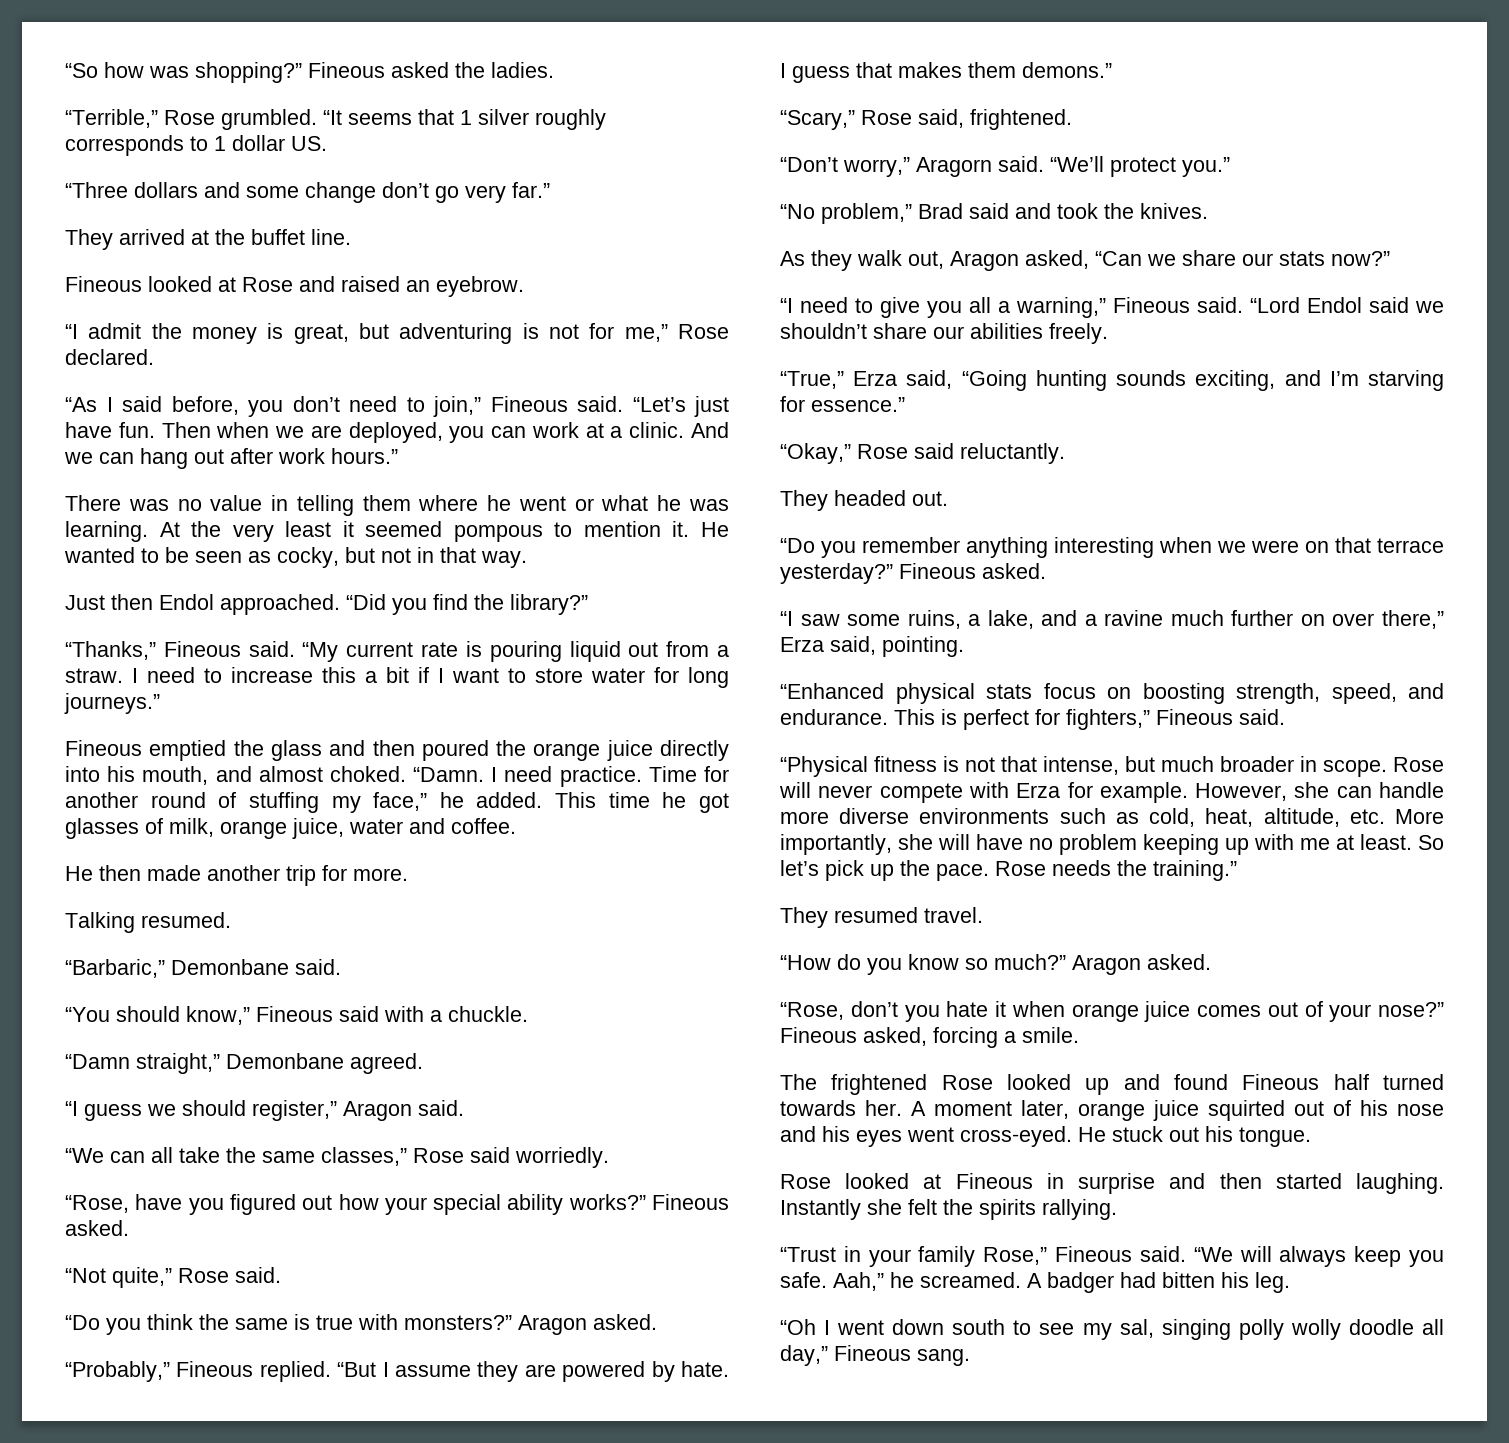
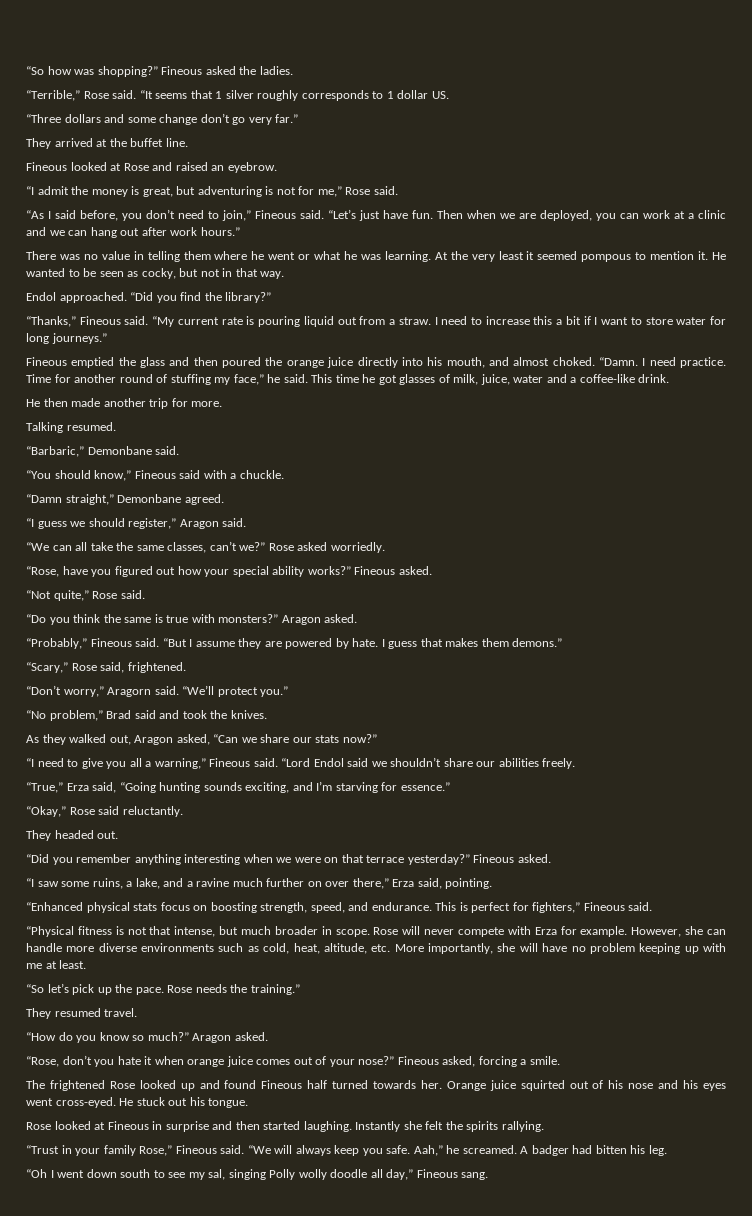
- “Terrible,” Rose grumbled.
+ “Terrible,” Rose said.
- “I admit the money is great, but adventuring is not for me,” Rose declared.
+ “I admit the money is great, but adventuring is not for me,” Rose said.
- Then when we are deployed, you can work at a clinic. And we can hang out after work hours.”
+ Then when we are deployed, you can work at a clinic and we can hang out after work hours.”
- Just then Endol approached.
+ Endol approached.
- Time for another round of stuffing my face,” he added.
+ Time for another round of stuffing my face,” he said.
- This time he got glasses of milk, orange juice, water and coffee.
+ This time he got glasses of milk, juice, water and a coffee-like drink.
- “We can all take the same classes,” Rose said worriedly.
+ “We can all take the same classes, can’t we?” Rose asked worriedly.
- “Probably,” Fineous replied.
+ “Probably,” Fineous said.
- As they walk out, Aragon asked, “Can we share our stats now?”
+ As they walked out, Aragon asked, “Can we share our stats now?”
- “Do you remember anything interesting when we were on that terrace yesterday?”
+ “Did you remember anything interesting when we were on that terrace yesterday?”
- However, she can handle more diverse environments such as cold, heat, altitude, etc. More importantly, she will have no problem keeping up with me at least. So let’s pick up the pace.
+ However, she can handle more diverse environments such as cold, heat, altitude, etc. More importantly, she will have no problem keeping up with me at least.
+ “So let’s pick up the pace.
- A moment later, orange juice squirted out of his nose and his eyes went cross-eyed.
+ Orange juice squirted out of his nose and his eyes went cross-eyed.
- “Oh I went down south to see my sal, singing polly wolly doodle all day,” Fineous sang.
+ “Oh I went down south to see my sal, singing Polly wolly doodle all day,” Fineous sang.

